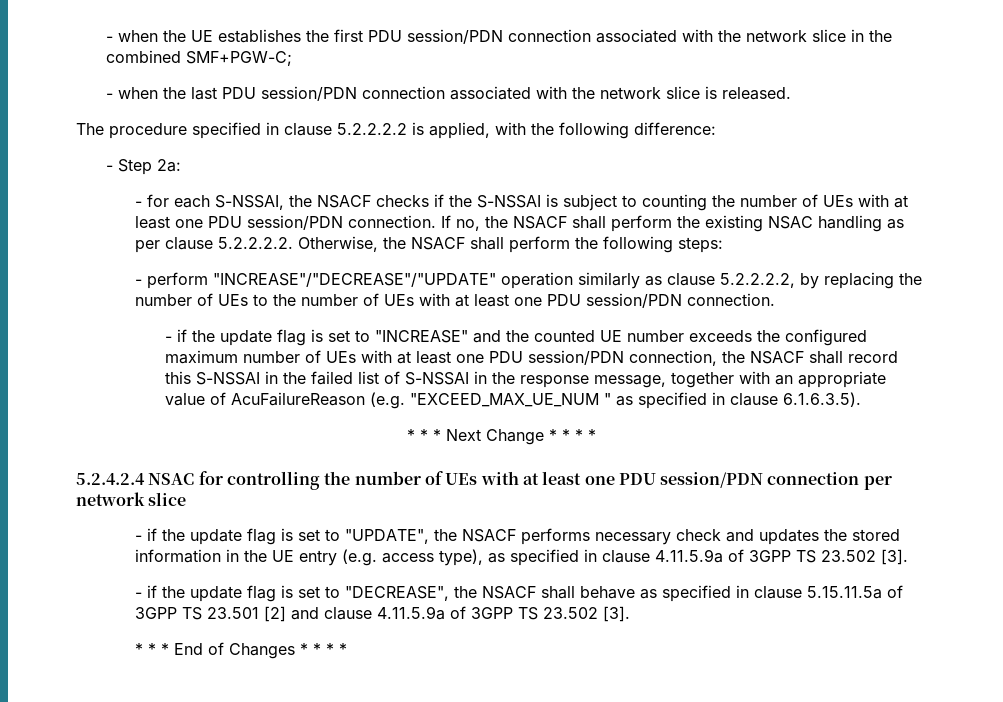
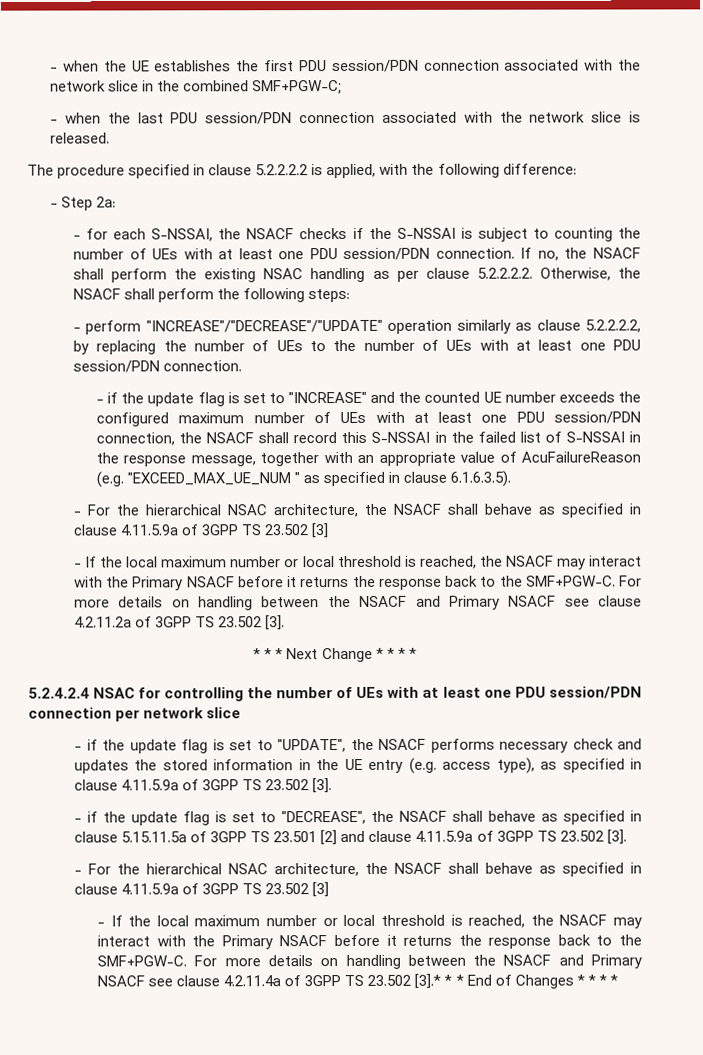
  - if the update flag is set to "INCREASE" and the counted UE number exceeds the configured maximum number of UEs with at least one PDU session/PDN connection, the NSACF shall record this S-NSSAI in the failed list of S-NSSAI in the response message, together with an appropriate value of AcuFailureReason (e.g. "EXCEED_MAX_UE_NUM " as specified in clause 6.1.6.3.5).
+ - For the hierarchical NSAC architecture, the NSACF shall behave as specified in clause 4.11.5.9a of 3GPP TS 23.502 [3]
+ - If the local maximum number or local threshold is reached, the NSACF may interact with the Primary NSACF before it returns the response back to the SMF+PGW-C. For more details on handling between the NSACF and Primary NSACF see clause 4.2.11.2a of 3GPP TS 23.502 [3].
  - if the update flag is set to "DECREASE", the NSACF shall behave as specified in clause 5.15.11.5a of 3GPP TS 23.501 [2] and clause 4.11.5.9a of 3GPP TS 23.502 [3].
- * * * End of Changes * * * *
+ - For the hierarchical NSAC architecture, the NSACF shall behave as specified in clause 4.11.5.9a of 3GPP TS 23.502 [3]
+ - If the local maximum number or local threshold is reached, the NSACF may interact with the Primary NSACF before it returns the response back to the SMF+PGW-C. For more details on handling between the NSACF and Primary NSACF see clause 4.2.11.4a of 3GPP TS 23.502 [3].* * * End of Changes * * * *

